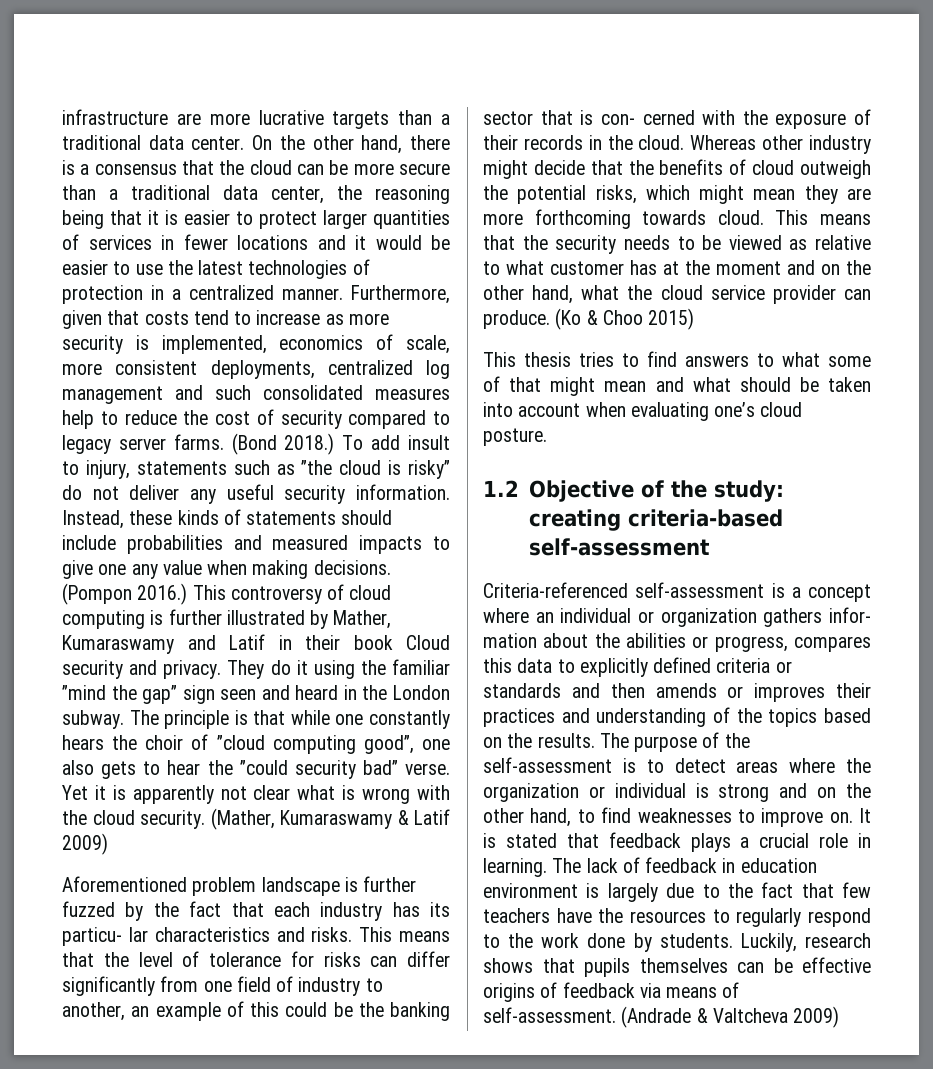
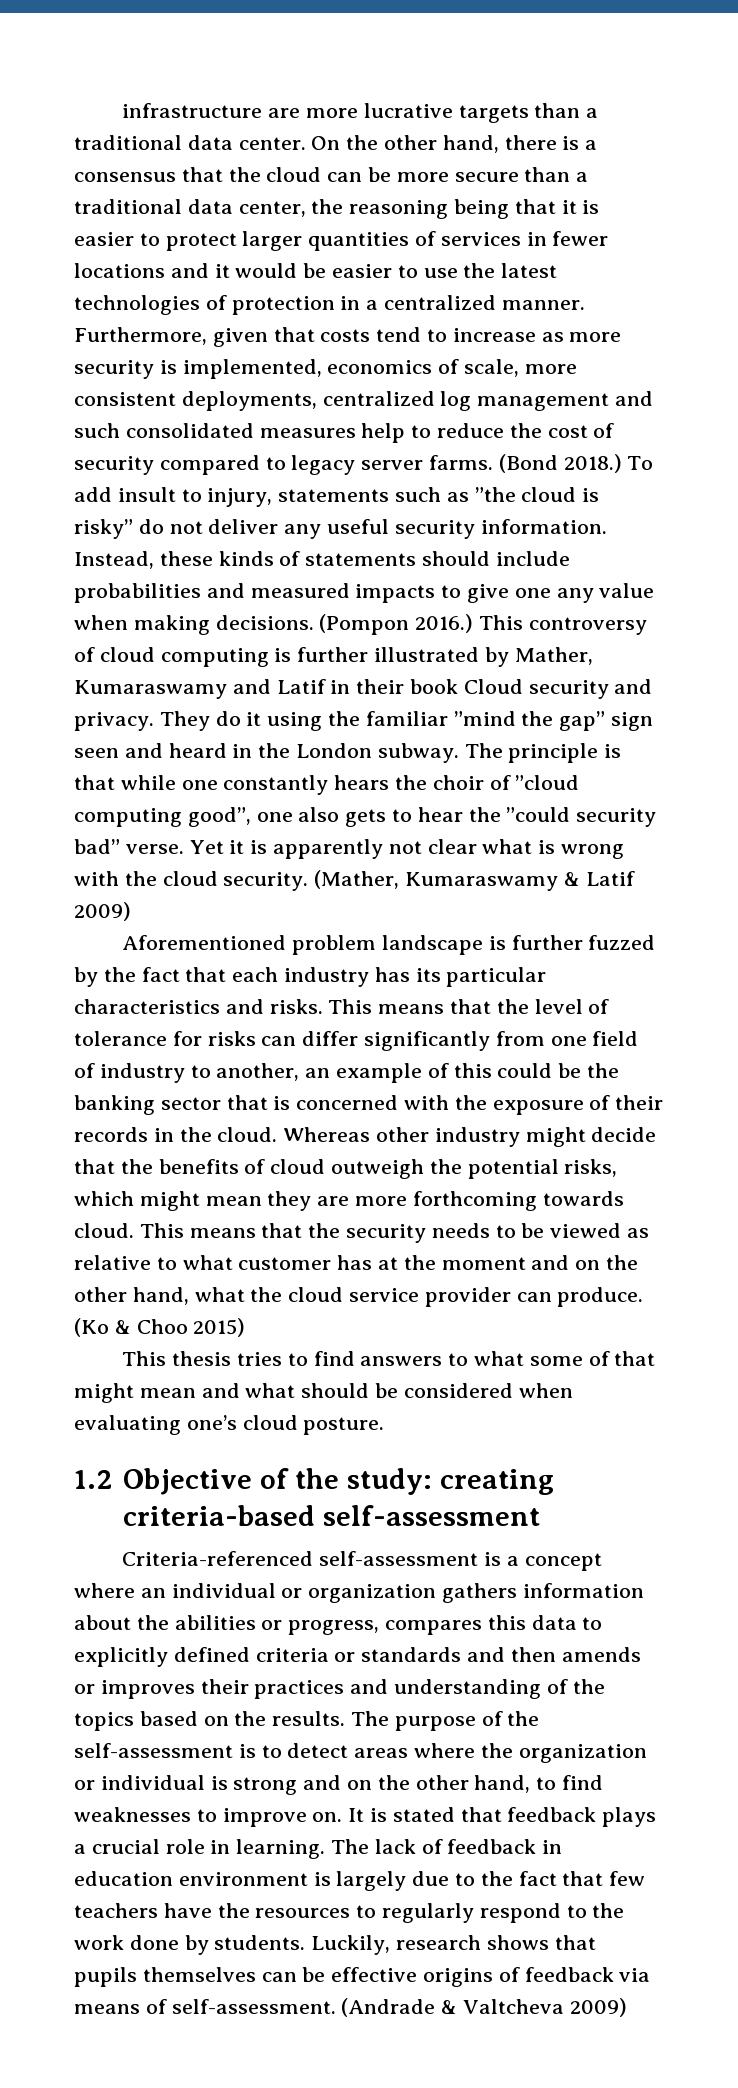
- Aforementioned problem landscape is further fuzzed by the fact that each industry has its particu- lar characteristics and risks.
+ Aforementioned problem landscape is further fuzzed by the fact that each industry has its particular characteristics and risks.
- This means that the level of tolerance for risks can differ significantly from one field of industry to another, an example of this could be the banking sector that is con- cerned with the exposure of their records in the cloud.
+ This means that the level of tolerance for risks can differ significantly from one field of industry to another, an example of this could be the banking sector that is concerned with the exposure of their records in the cloud.
- This thesis tries to find answers to what some of that might mean and what should be taken into account when evaluating one’s cloud posture.
+ This thesis tries to find answers to what some of that might mean and what should be considered when evaluating one’s cloud posture.
- Criteria-referenced self-assessment is a concept where an individual or organization gathers infor- mation about the abilities or progress, compares this data to explicitly defined criteria or standards and then amends or improves their practices and understanding of the topics based on the results.
+ Criteria-referenced self-assessment is a concept where an individual or organization gathers information about the abilities or progress, compares this data to explicitly defined criteria or standards and then amends or improves their practices and understanding of the topics based on the results.

